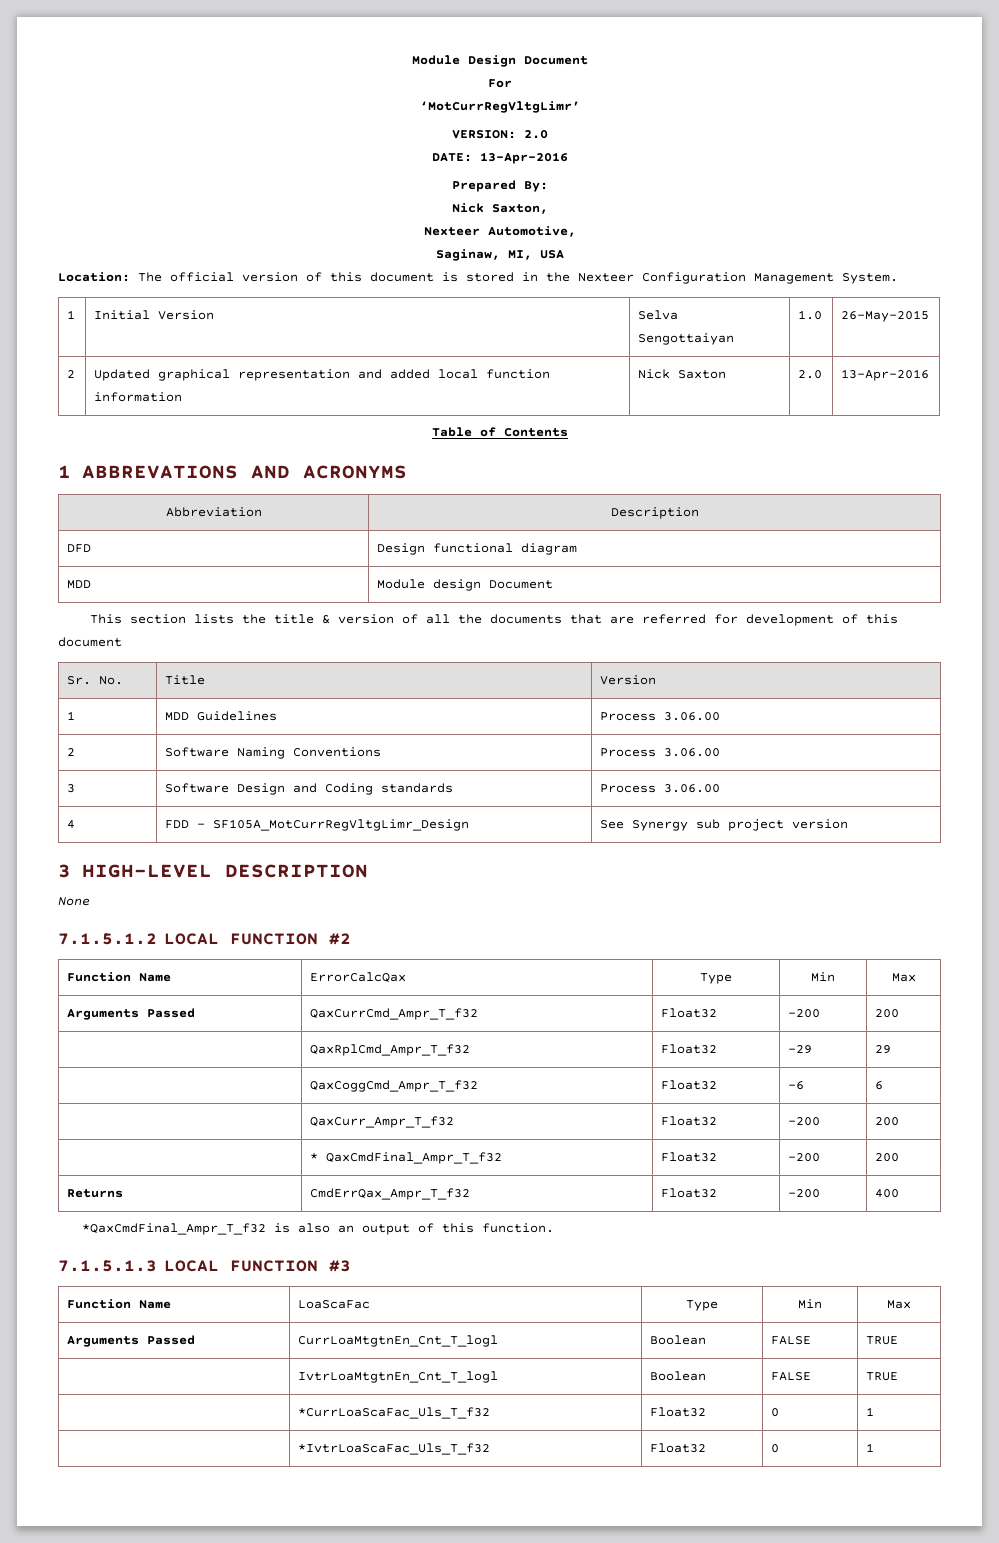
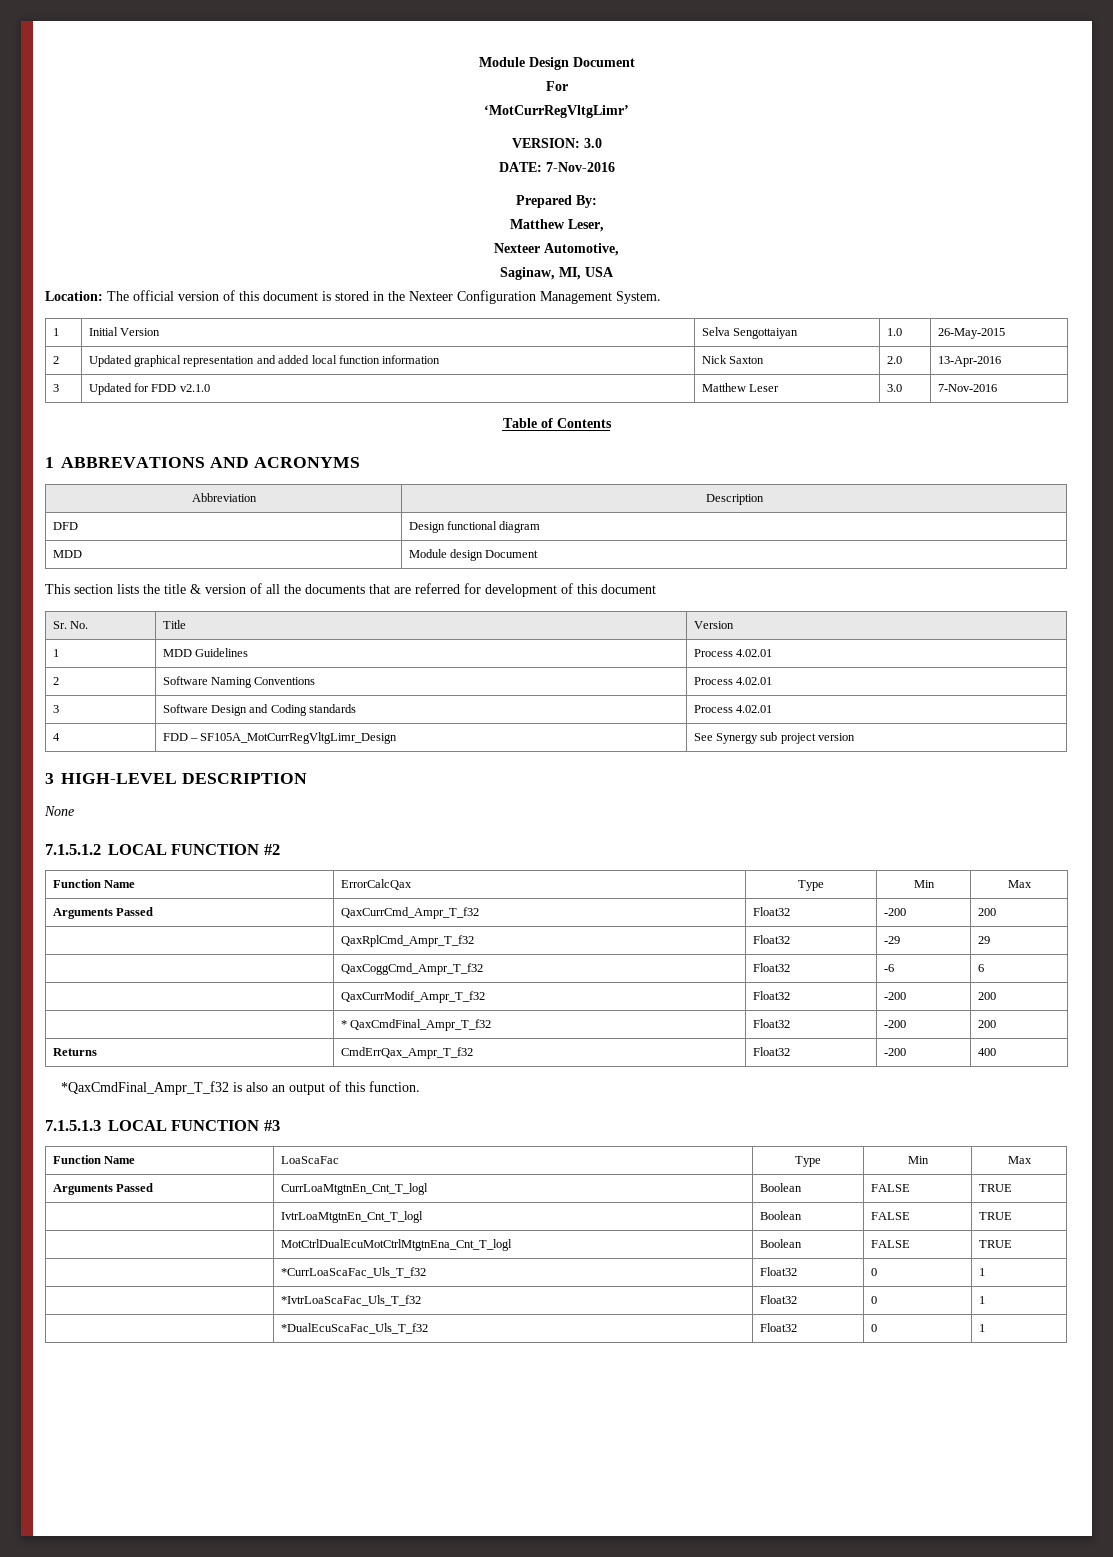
- VERSION: 2.0
+ VERSION: 3.0
- DATE: 13-Apr-2016
+ DATE: 7-Nov-2016
- Nick Saxton,
+ Matthew Leser,
+ 3 | Updated for FDD v2.1.0 | Matthew Leser | 3.0 | 7-Nov-2016
- 1 | MDD Guidelines | Process 3.06.00
+ 1 | MDD Guidelines | Process 4.02.01
- 2 | Software Naming Conventions | Process 3.06.00
+ 2 | Software Naming Conventions | Process 4.02.01
- 3 | Software Design and Coding standards | Process 3.06.00
+ 3 | Software Design and Coding standards | Process 4.02.01
- | QaxCurr_Ampr_T_f32 | Float32 | -200 | 200
+ | QaxCurrModif_Ampr_T_f32 | Float32 | -200 | 200
+ | MotCtrlDualEcuMotCtrlMtgtnEna_Cnt_T_logl | Boolean | FALSE | TRUE
+ | *DualEcuScaFac_Uls_T_f32 | Float32 | 0 | 1

